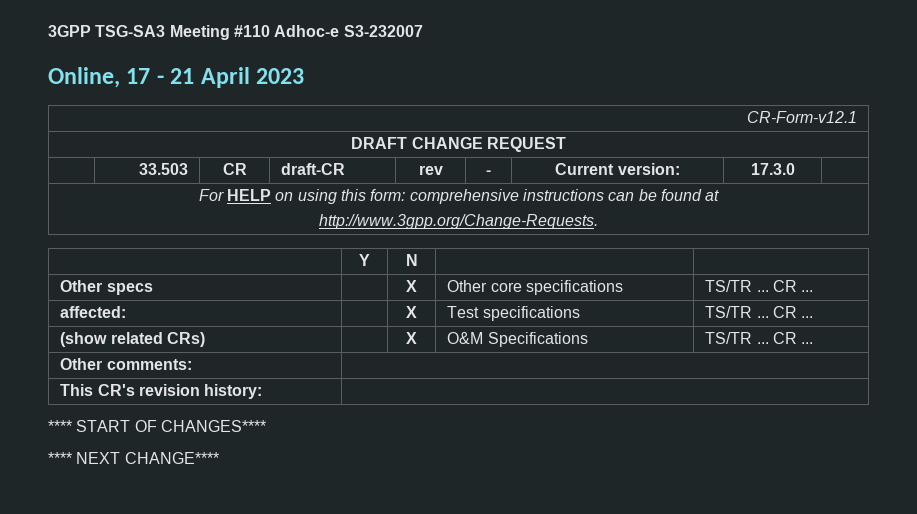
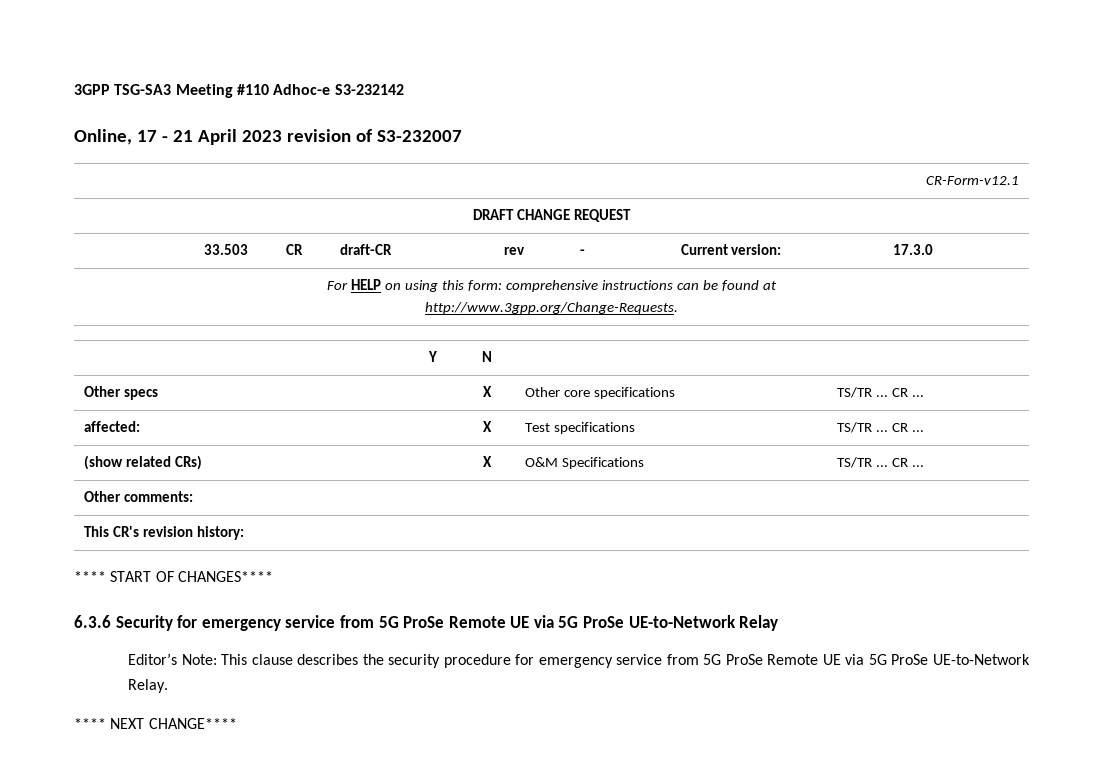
- 3GPP TSG-SA3 Meeting #110 Adhoc-e S3-232007
+ 3GPP TSG-SA3 Meeting #110 Adhoc-e S3-232142
- Online, 17 - 21 April 2023
+ Online, 17 - 21 April 2023 revision of S3-232007
+ 6.3.6 Security for emergency service from 5G ProSe Remote UE via 5G ProSe UE-to-Network Relay
+ Editor’s Note: This clause describes the security procedure for emergency service from 5G ProSe Remote UE via 5G ProSe UE-to-Network Relay.

